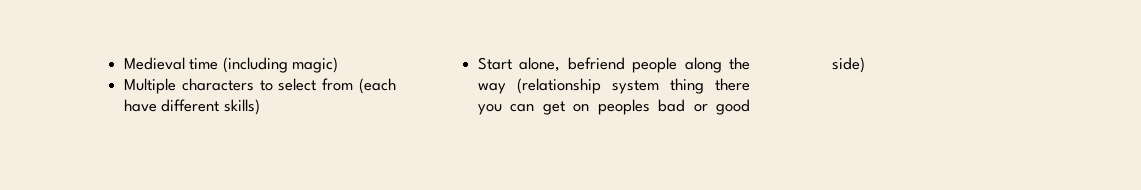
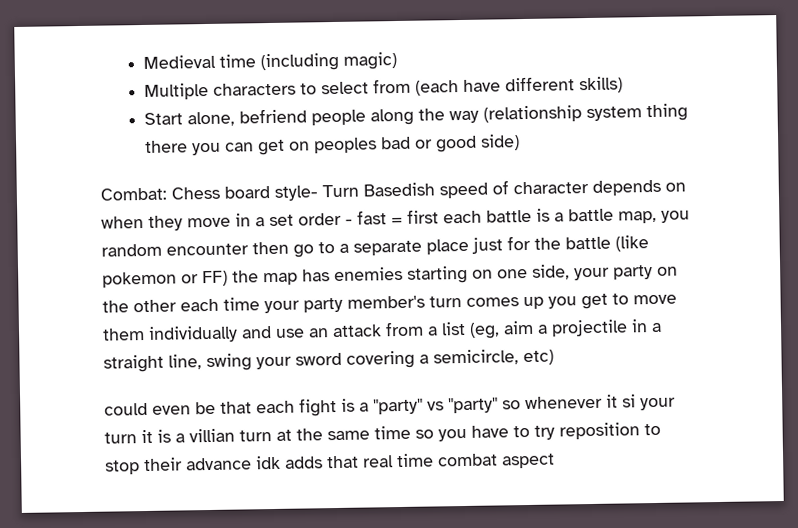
+ Combat: Chess board style- Turn Basedish speed of character depends on when they move in a set order - fast = first each battle is a battle map, you random encounter then go to a separate place just for the battle (like pokemon or FF) the map has enemies starting on one side, your party on the other each time your party member's turn comes up you get to move them individually and use an attack from a list (eg, aim a projectile in a straight line, swing your sword covering a semicircle, etc)
+ could even be that each fight is a "party" vs "party" so whenever it si your turn it is a villian turn at the same time so you have to try reposition to stop their advance idk adds that real time combat aspect

